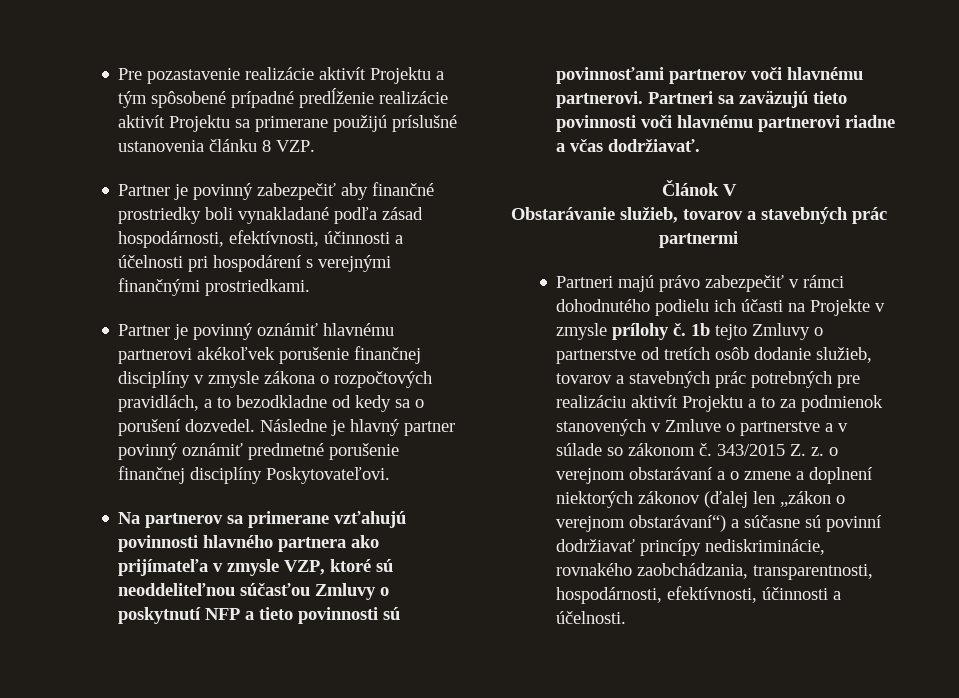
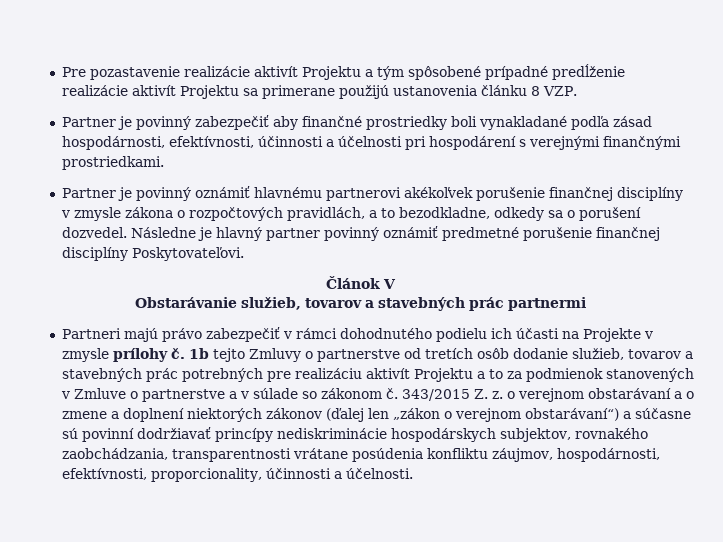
- Pre pozastavenie realizácie aktivít Projektu a tým spôsobené prípadné predĺženie realizácie aktivít Projektu sa primerane použijú príslušné ustanovenia článku 8 VZP.
+ Pre pozastavenie realizácie aktivít Projektu a tým spôsobené prípadné predĺženie realizácie aktivít Projektu sa primerane použijú ustanovenia článku 8 VZP.
- Partner je povinný oznámiť hlavnému partnerovi akékoľvek porušenie finančnej disciplíny v zmysle zákona o rozpočtových pravidlách, a to bezodkladne od kedy sa o porušení dozvedel.
+ Partner je povinný oznámiť hlavnému partnerovi akékoľvek porušenie finančnej disciplíny v zmysle zákona o rozpočtových pravidlách, a to bezodkladne, odkedy sa o porušení dozvedel.
- Na partnerov sa primerane vzťahujú povinnosti hlavného partnera ako prijímateľa v zmysle VZP, ktoré sú neoddeliteľnou súčasťou Zmluvy o poskytnutí NFP a tieto povinnosti sú povinnosťami partnerov voči hlavnému partnerovi. Partneri sa zaväzujú tieto povinnosti voči hlavnému partnerovi riadne a včas dodržiavať.
- 343/2015 Z. z. o verejnom obstarávaní a o zmene a doplnení niektorých zákonov (ďalej len „zákon o verejnom obstarávaní“) a súčasne sú povinní dodržiavať princípy nediskriminácie, rovnakého zaobchádzania, transparentnosti, hospodárnosti, efektívnosti, účinnosti a účelnosti.
+ 343/2015 Z. z. o verejnom obstarávaní a o zmene a doplnení niektorých zákonov (ďalej len „zákon o verejnom obstarávaní“) a súčasne sú povinní dodržiavať princípy nediskriminácie hospodárskych subjektov, rovnakého zaobchádzania, transparentnosti vrátane posúdenia konfliktu záujmov, hospodárnosti, efektívnosti, proporcionality, účinnosti a účelnosti.

